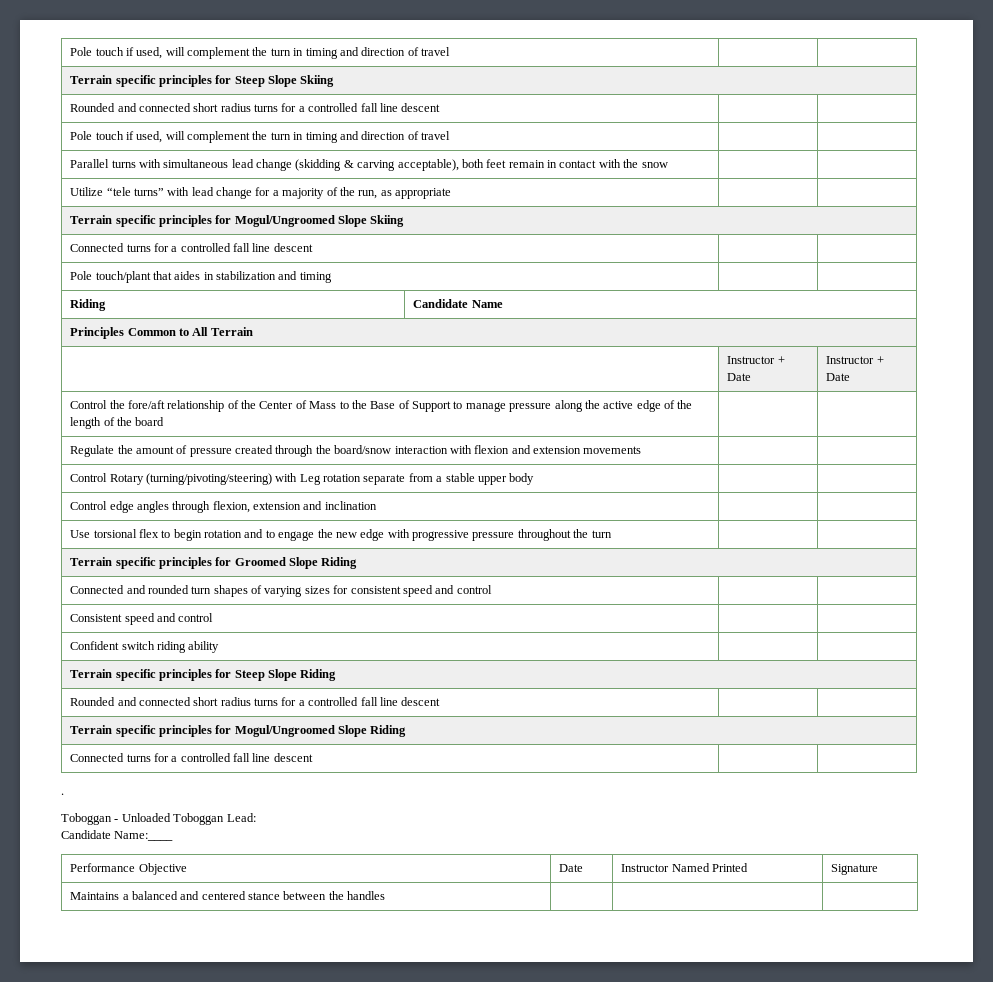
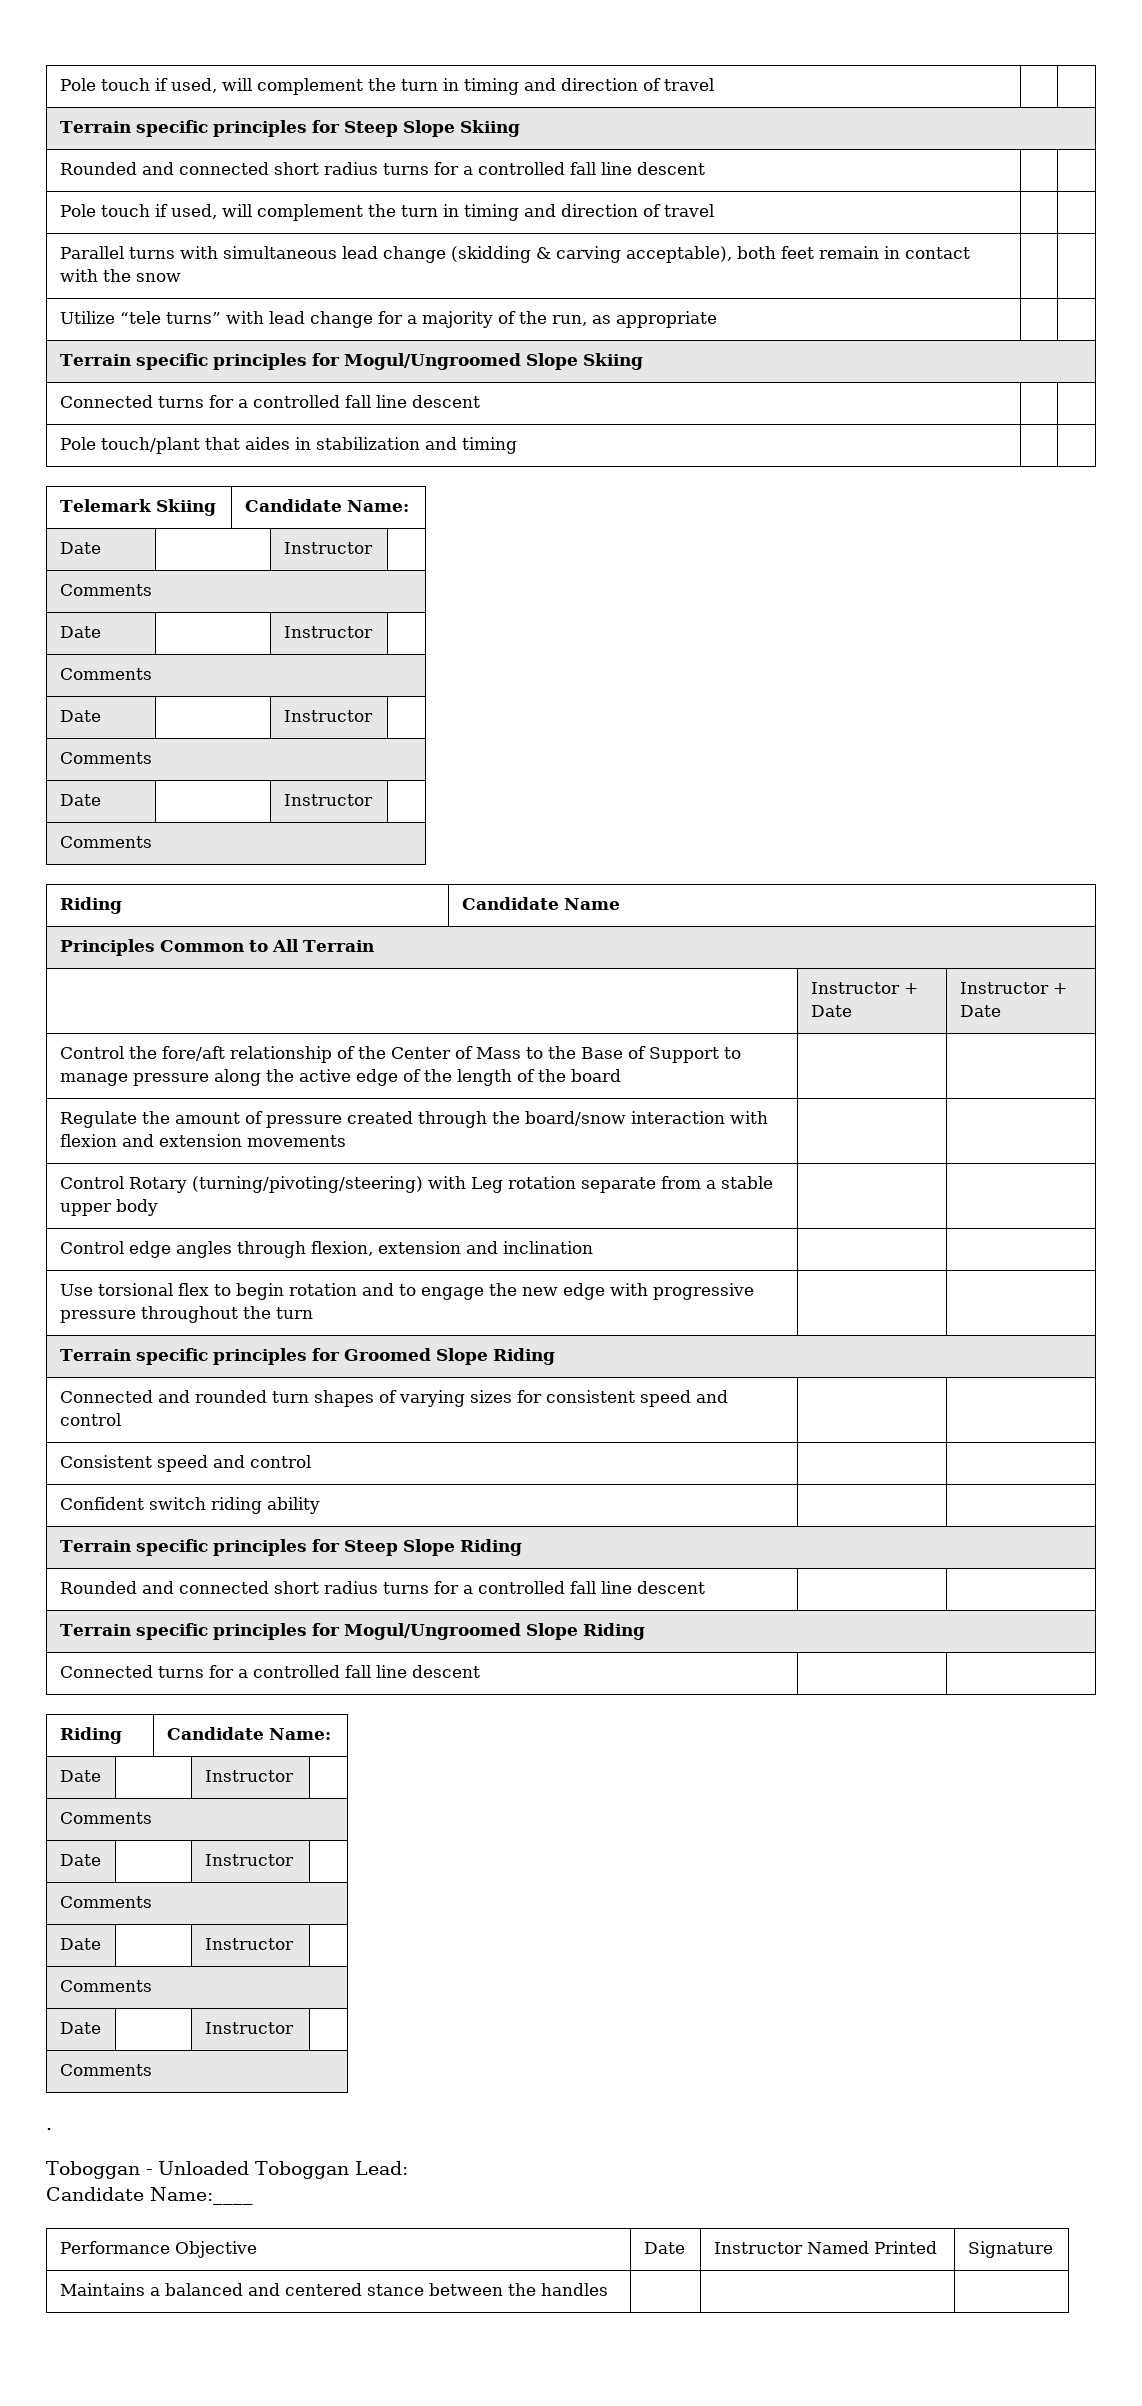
+ Telemark Skiing | Candidate Name:
+ Date | | Instructor |
+ Comments
+ Date | | Instructor |
+ Comments
+ Date | | Instructor |
+ Comments
+ Date | | Instructor |
+ Comments
+ Riding | Candidate Name:
+ Date | | Instructor |
+ Comments
+ Date | | Instructor |
+ Comments
+ Date | | Instructor |
+ Comments
+ Date | | Instructor |
+ Comments

